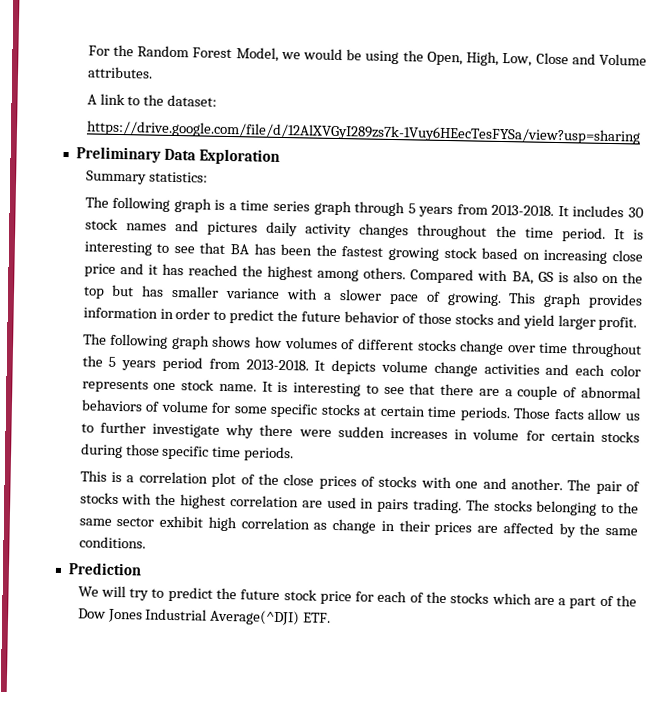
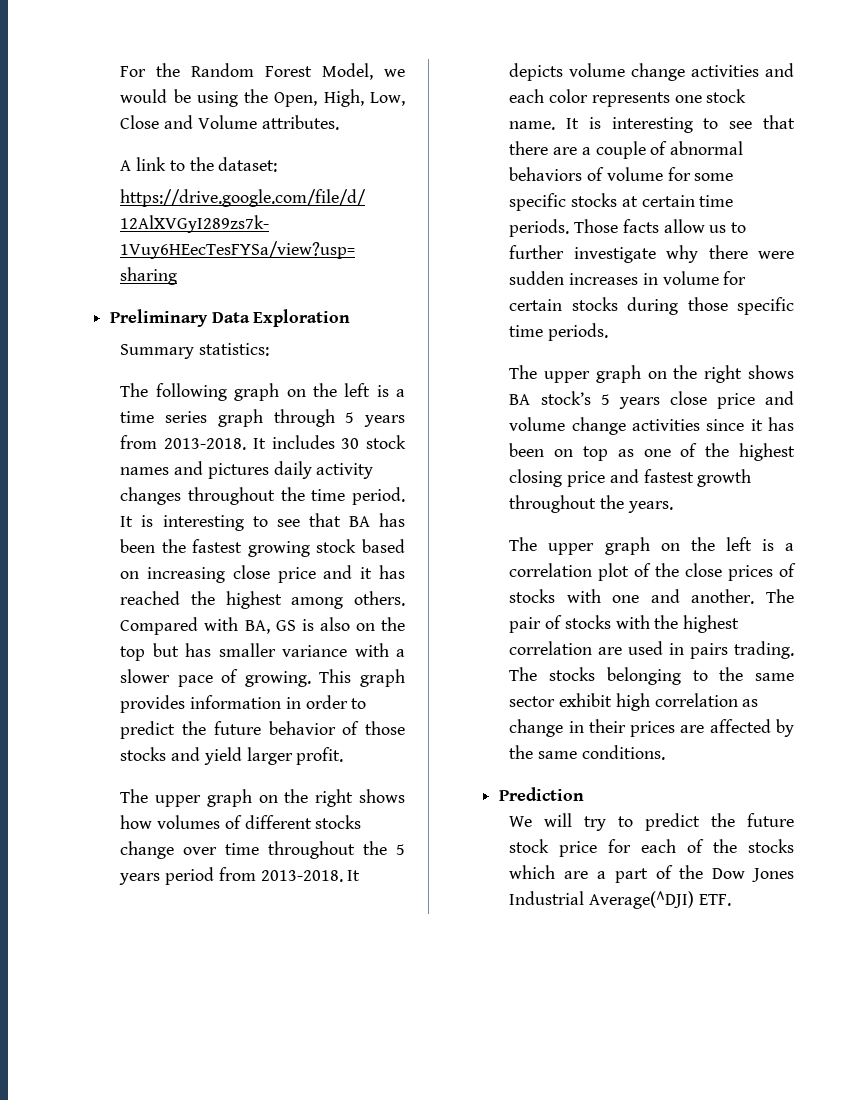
- The following graph is a time series graph through 5 years from 2013-2018.
+ The following graph on the left is a time series graph through 5 years from 2013-2018.
- The following graph shows how volumes of different stocks change over time throughout the 5 years period from 2013-2018.
+ The upper graph on the right shows how volumes of different stocks change over time throughout the 5 years period from 2013-2018.
- This is a correlation plot of the close prices of stocks with one and another.
+ The upper graph on the right shows BA stock’s 5 years close price and volume change activities since it has been on top as one of the highest closing price and fastest growth throughout the years.
+ The upper graph on the left is a correlation plot of the close prices of stocks with one and another.

